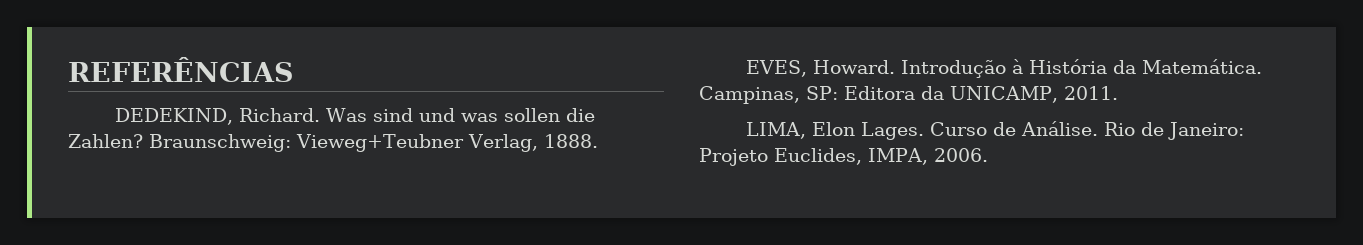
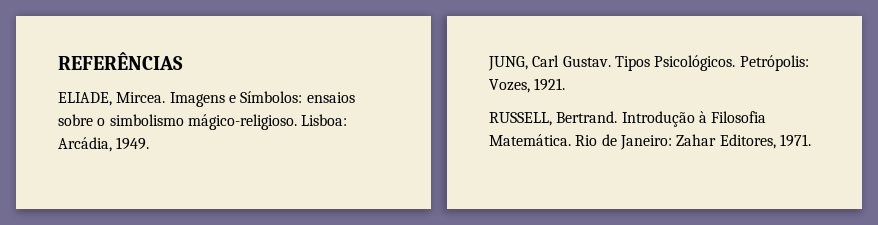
- DEDEKIND, Richard. Was sind und was sollen die Zahlen? Braunschweig: Vieweg+Teubner Verlag, 1888.
- EVES, Howard. Introdução à História da Matemática. Campinas, SP: Editora da UNICAMP, 2011.
- LIMA, Elon Lages. Curso de Análise. Rio de Janeiro: Projeto Euclides, IMPA, 2006.
+ ELIADE, Mircea. Imagens e Símbolos: ensaios sobre o simbolismo mágico-religioso. Lisboa: Arcádia, 1949.
+ JUNG, Carl Gustav. Tipos Psicológicos. Petrópolis: Vozes, 1921.
+ RUSSELL, Bertrand. Introdução à Filosofia Matemática. Rio de Janeiro: Zahar Editores, 1971.

